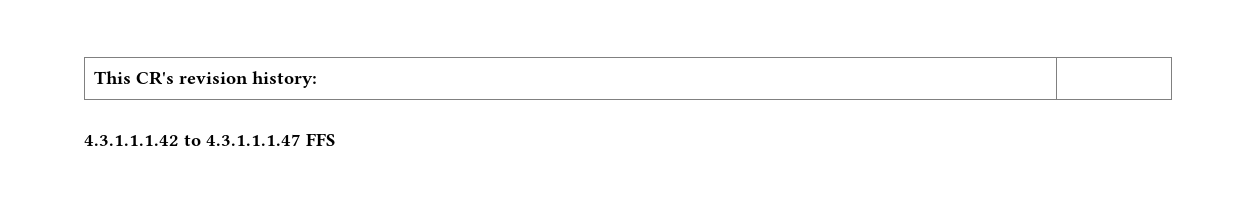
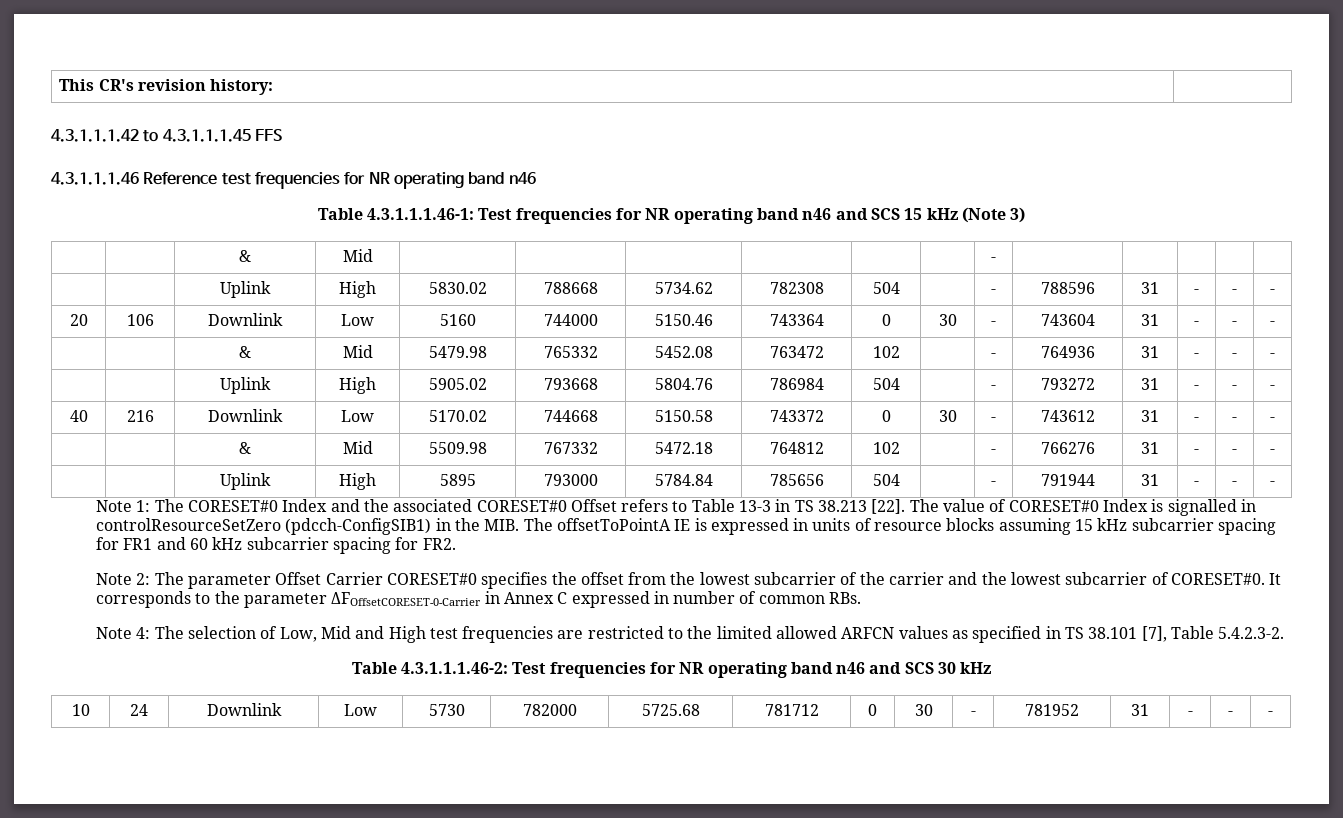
- 4.3.1.1.1.42 to 4.3.1.1.1.47 FFS
+ 4.3.1.1.1.42 to 4.3.1.1.1.45 FFS
+ 4.3.1.1.1.46 Reference test frequencies for NR operating band n46
+ Table 4.3.1.1.1.46-1: Test frequencies for NR operating band n46 and SCS 15 kHz (Note 3)
+ | | & | Mid | | | | | | | - | | | | |
+ | | Uplink | High | 5830.02 | 788668 | 5734.62 | 782308 | 504 | | - | 788596 | 31 | - | - | -
+ 20 | 106 | Downlink | Low | 5160 | 744000 | 5150.46 | 743364 | 0 | 30 | - | 743604 | 31 | - | - | -
+ | | & | Mid | 5479.98 | 765332 | 5452.08 | 763472 | 102 | | - | 764936 | 31 | - | - | -
+ | | Uplink | High | 5905.02 | 793668 | 5804.76 | 786984 | 504 | | - | 793272 | 31 | - | - | -
+ 40 | 216 | Downlink | Low | 5170.02 | 744668 | 5150.58 | 743372 | 0 | 30 | - | 743612 | 31 | - | - | -
+ | | & | Mid | 5509.98 | 767332 | 5472.18 | 764812 | 102 | | - | 766276 | 31 | - | - | -
+ | | Uplink | High | 5895 | 793000 | 5784.84 | 785656 | 504 | | - | 791944 | 31 | - | - | -
+ Note 1: The CORESET#0 Index and the associated CORESET#0 Offset refers to Table 13-3 in TS 38.213 [22]. The value of CORESET#0 Index is signalled in controlResourceSetZero (pdcch-ConfigSIB1) in the MIB. The offsetToPointA IE is expressed in units of resource blocks assuming 15 kHz subcarrier spacing for FR1 and 60 kHz subcarrier spacing for FR2.
+ Note 2: The parameter Offset Carrier CORESET#0 specifies the offset from the lowest subcarrier of the carrier and the lowest subcarrier of CORESET#0. It corresponds to the parameter ΔFOffsetCORESET-0-Carrier in Annex C expressed in number of common RBs.
+ Note 4: The selection of Low, Mid and High test frequencies are restricted to the limited allowed ARFCN values as specified in TS 38.101 [7], Table 5.4.2.3-2.
+ Table 4.3.1.1.1.46-2: Test frequencies for NR operating band n46 and SCS 30 kHz
+ 10 | 24 | Downlink | Low | 5730 | 782000 | 5725.68 | 781712 | 0 | 30 | - | 781952 | 31 | - | - | -

